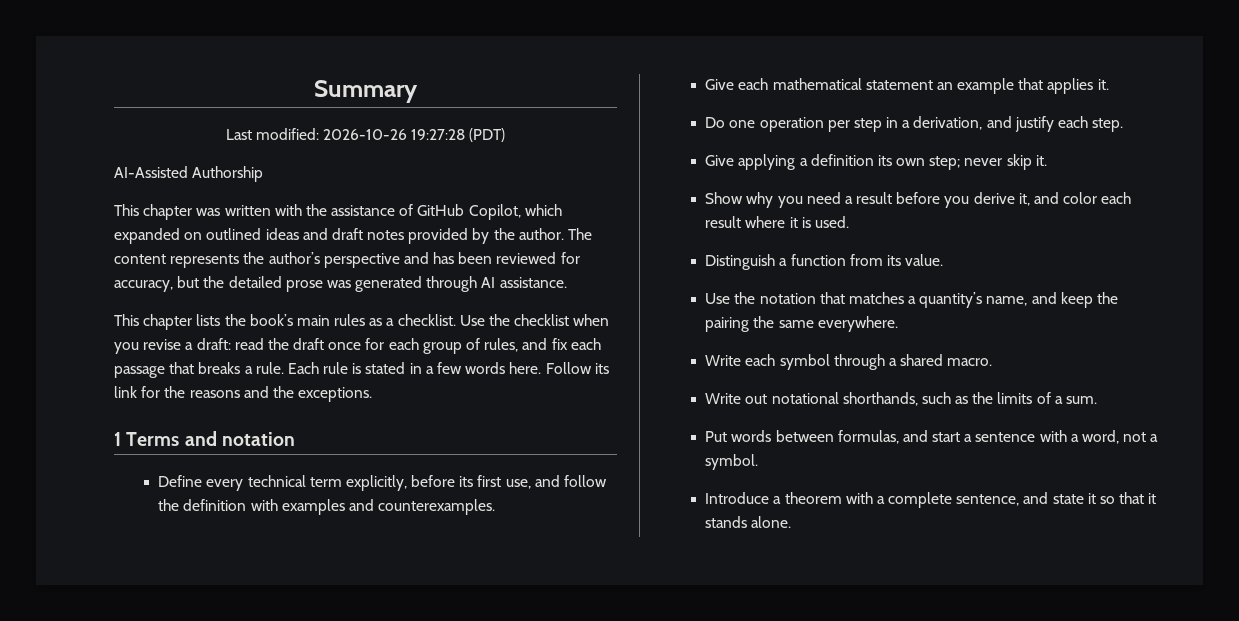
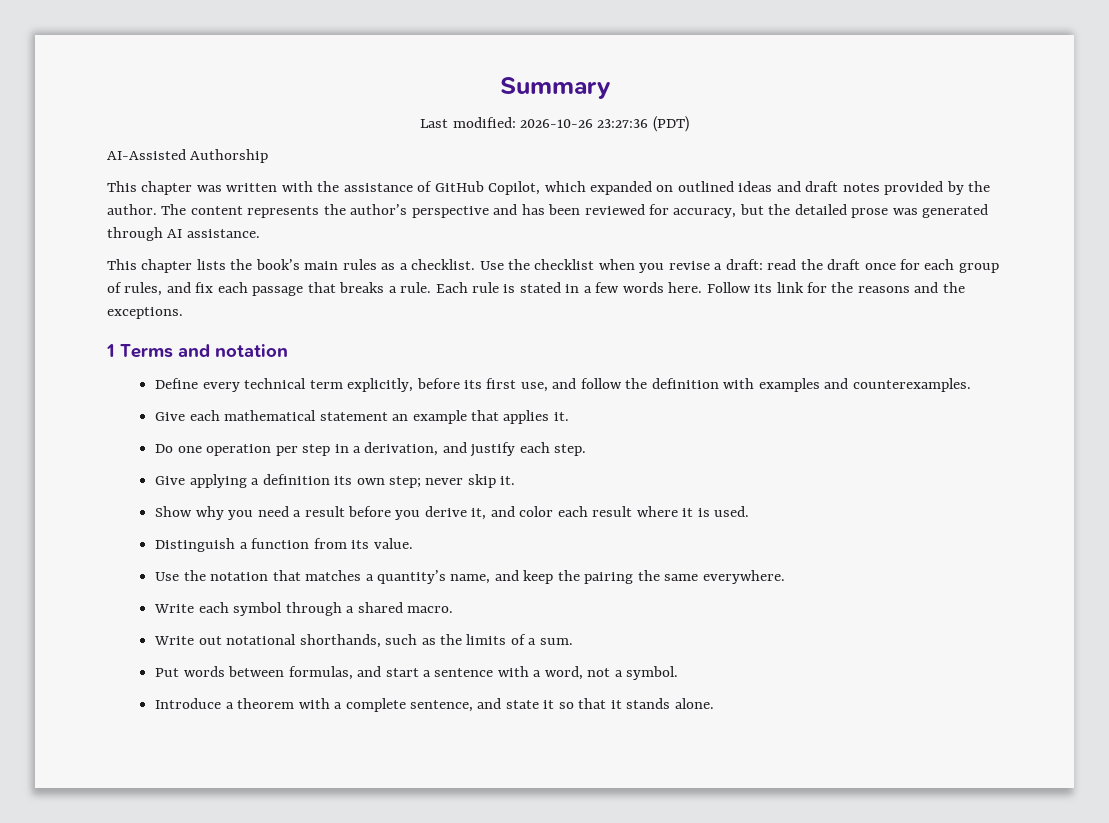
- Last modified: 2026-10-26 19:27:28 (PDT)
+ Last modified: 2026-10-26 23:27:36 (PDT)

